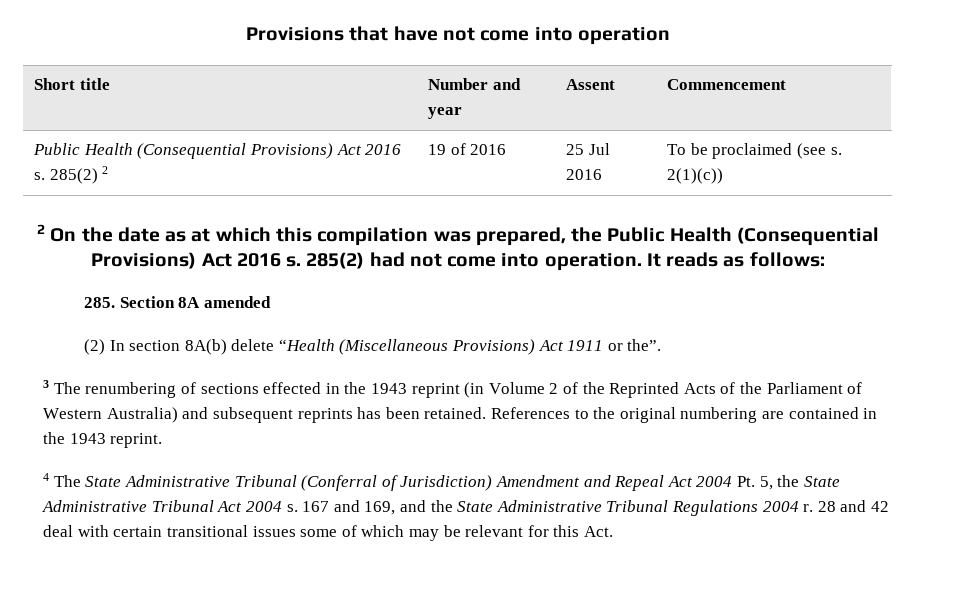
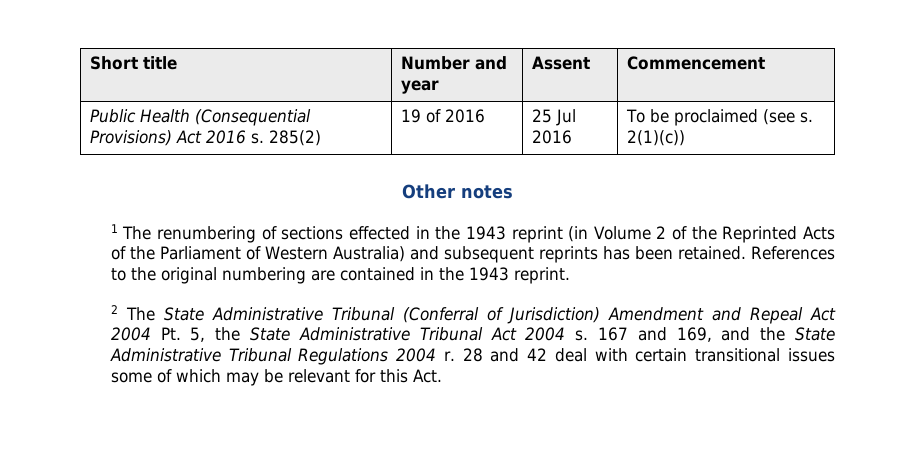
- Provisions that have not come into operation
- Public Health (Consequential Provisions) Act 2016 s. 285(2) 2 | 19 of 2016 | 25 Jul 2016 | To be proclaimed (see s. 2(1)(c))
+ Public Health (Consequential Provisions) Act 2016 s. 285(2) | 19 of 2016 | 25 Jul 2016 | To be proclaimed (see s. 2(1)(c))
- 2 On the date as at which this compilation was prepared, the Public Health (Consequential Provisions) Act 2016 s. 285(2) had not come into operation. It reads as follows:
- 285. Section 8A amended
- (2) In section 8A(b) delete “Health (Miscellaneous Provisions) Act 1911 or the”.
- 3 The renumbering of sections effected in the 1943 reprint (in Volume 2 of the Reprinted Acts of the Parliament of Western Australia) and subsequent reprints has been retained.
+ Other notes
+ 1 The renumbering of sections effected in the 1943 reprint (in Volume 2 of the Reprinted Acts of the Parliament of Western Australia) and subsequent reprints has been retained.
- 4 The State Administrative Tribunal (Conferral of Jurisdiction) Amendment and Repeal Act 2004 Pt. 5, the State Administrative Tribunal Act 2004 s.
+ 2 The State Administrative Tribunal (Conferral of Jurisdiction) Amendment and Repeal Act 2004 Pt. 5, the State Administrative Tribunal Act 2004 s.

